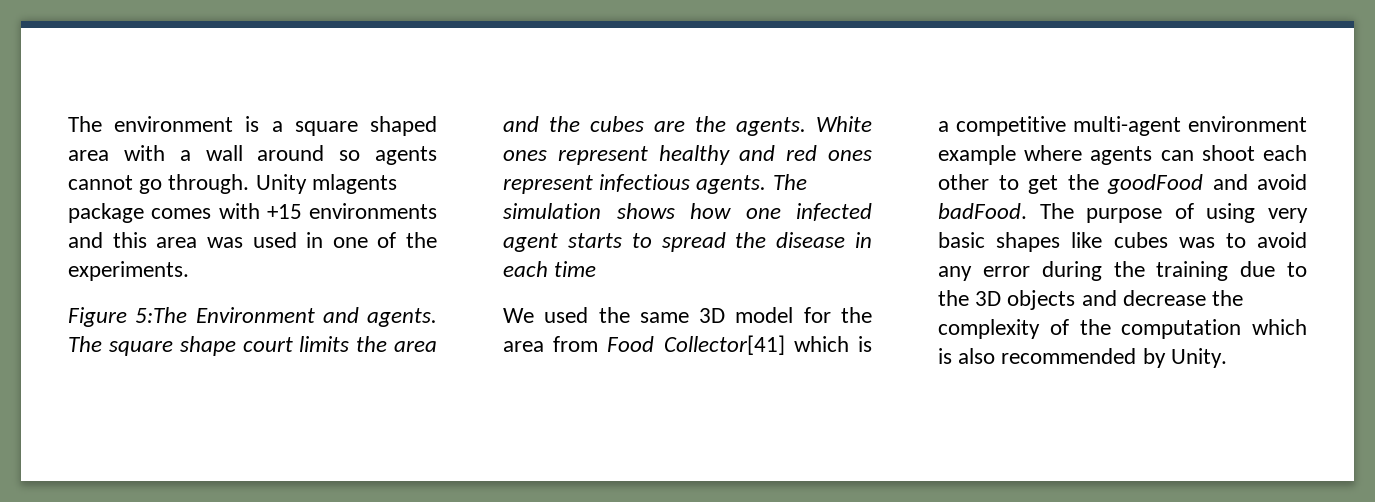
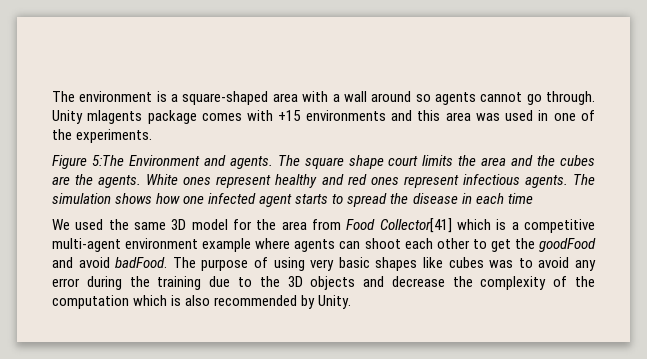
- The environment is a square shaped area with a wall around so agents cannot go through.
+ The environment is a square-shaped area with a wall around so agents cannot go through.

